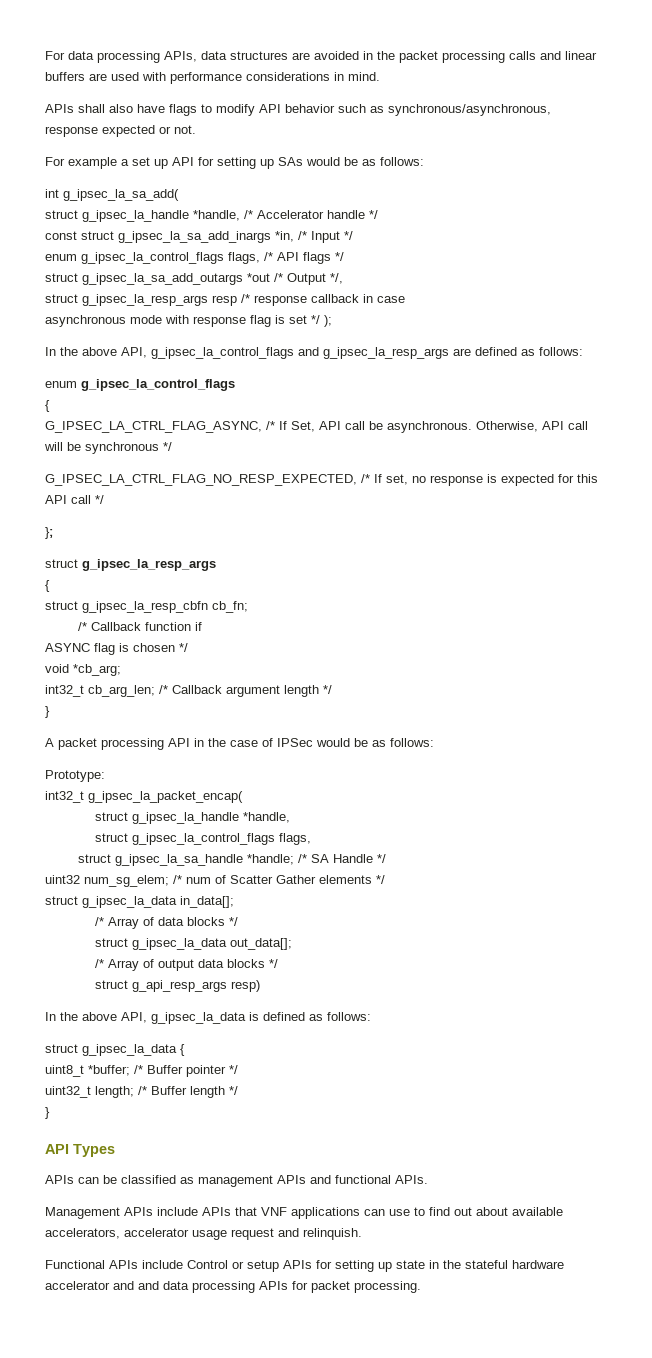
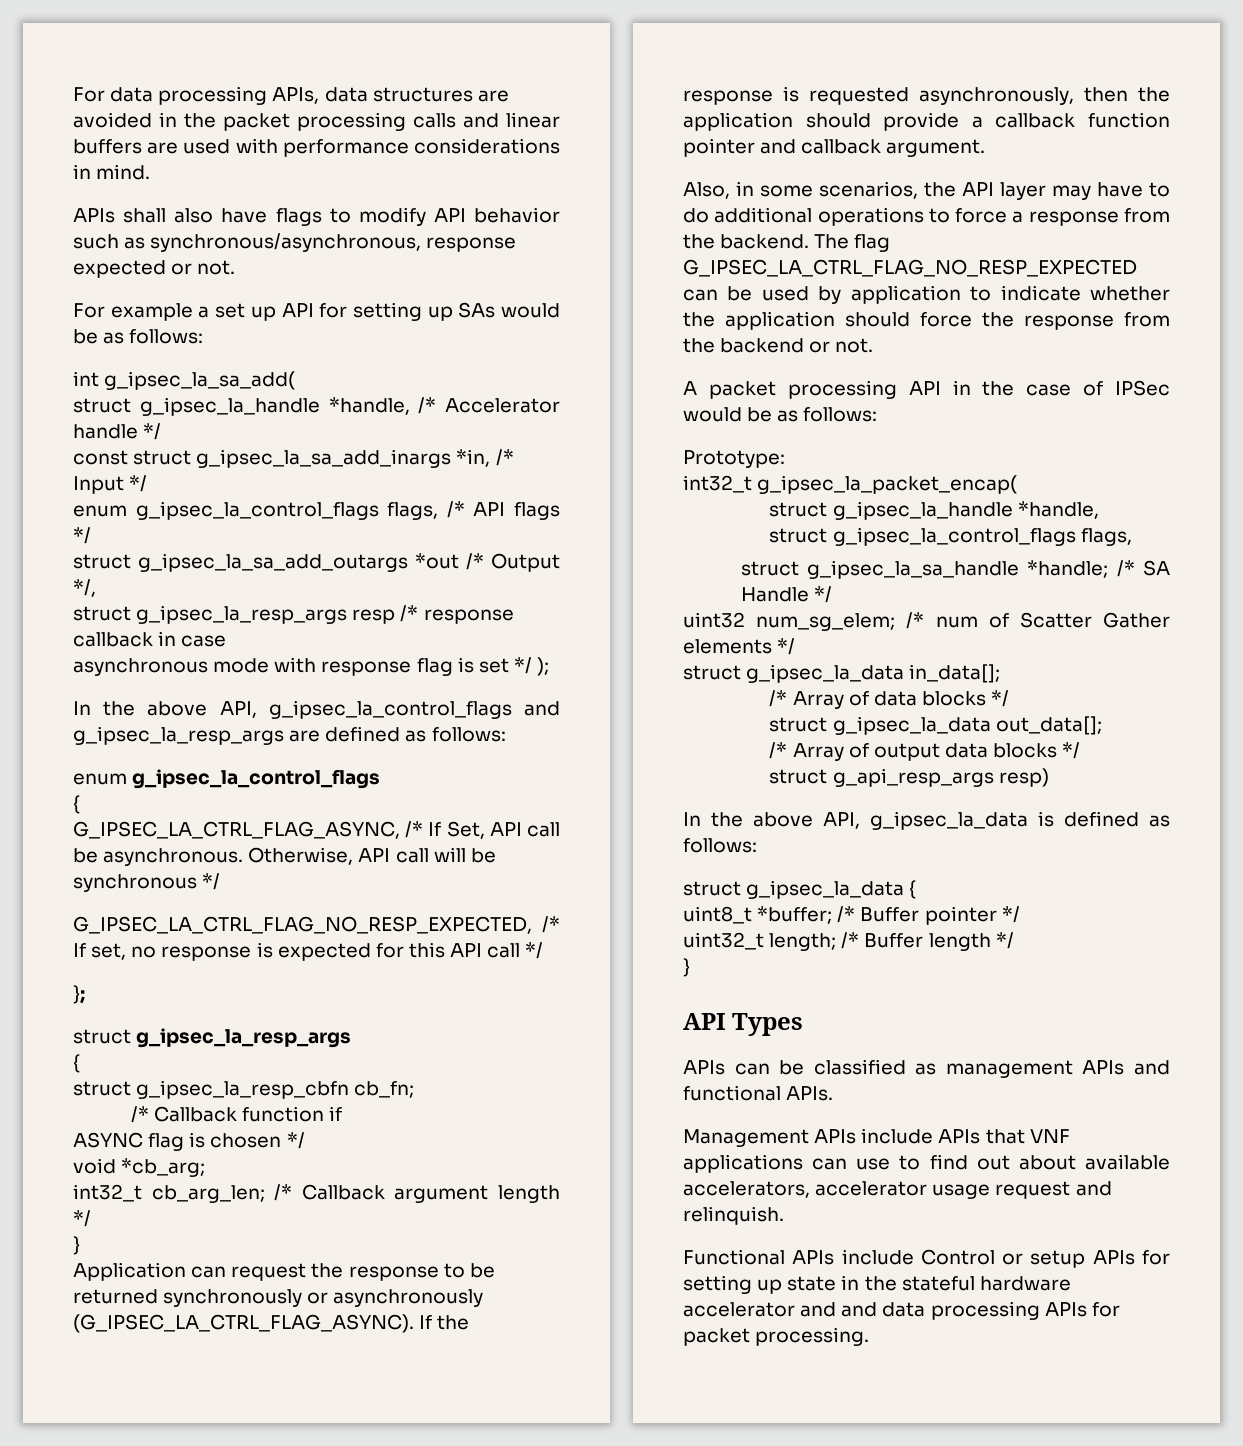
+ Application can request the response to be returned synchronously or asynchronously (G_IPSEC_LA_CTRL_FLAG_ASYNC). If the response is requested asynchronously, then the application should provide a callback function pointer and callback argument.
+ Also, in some scenarios, the API layer may have to do additional operations to force a response from the backend. The flag G_IPSEC_LA_CTRL_FLAG_NO_RESP_EXPECTED can be used by application to indicate whether the application should force the response from the backend or not.

